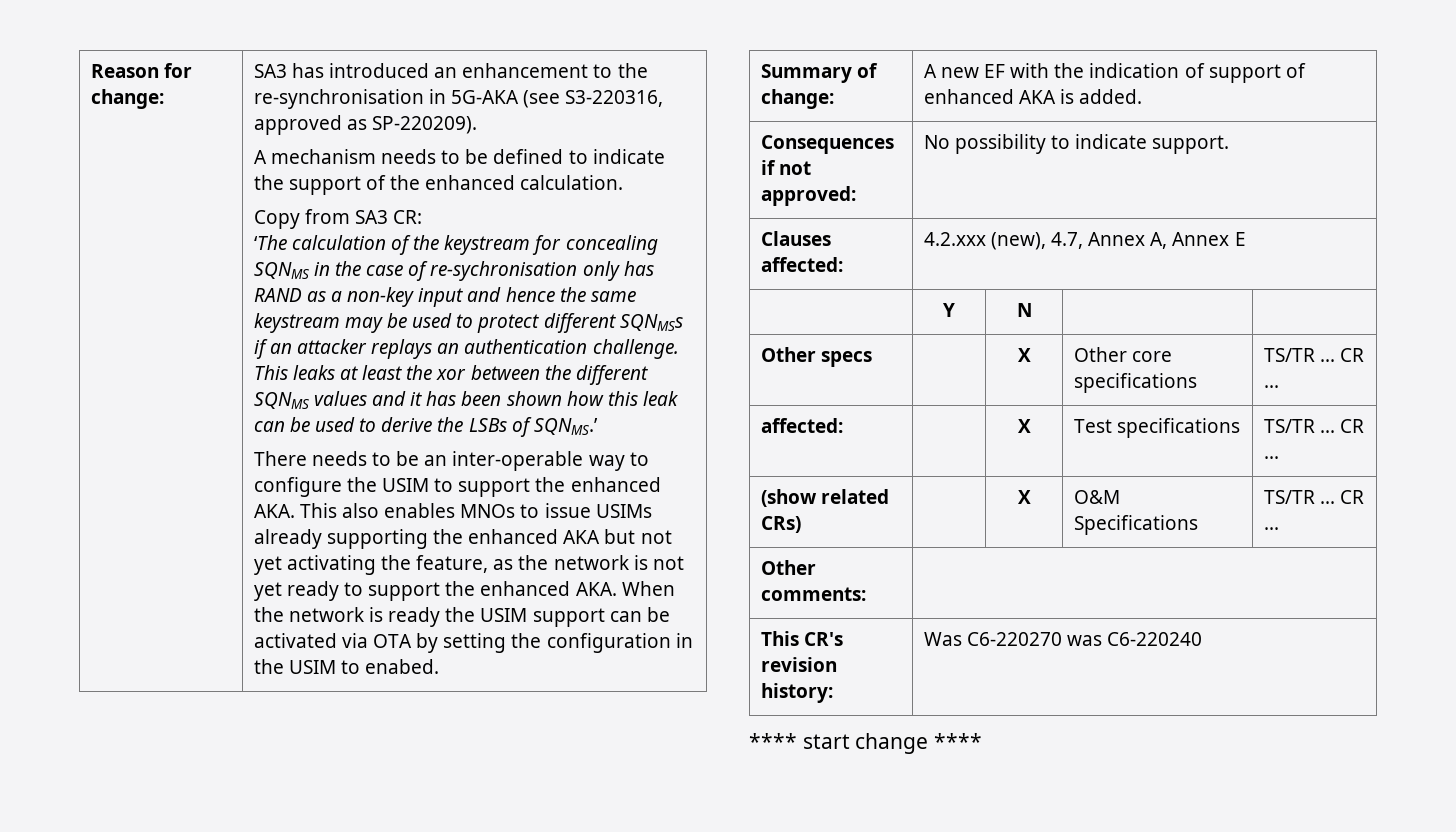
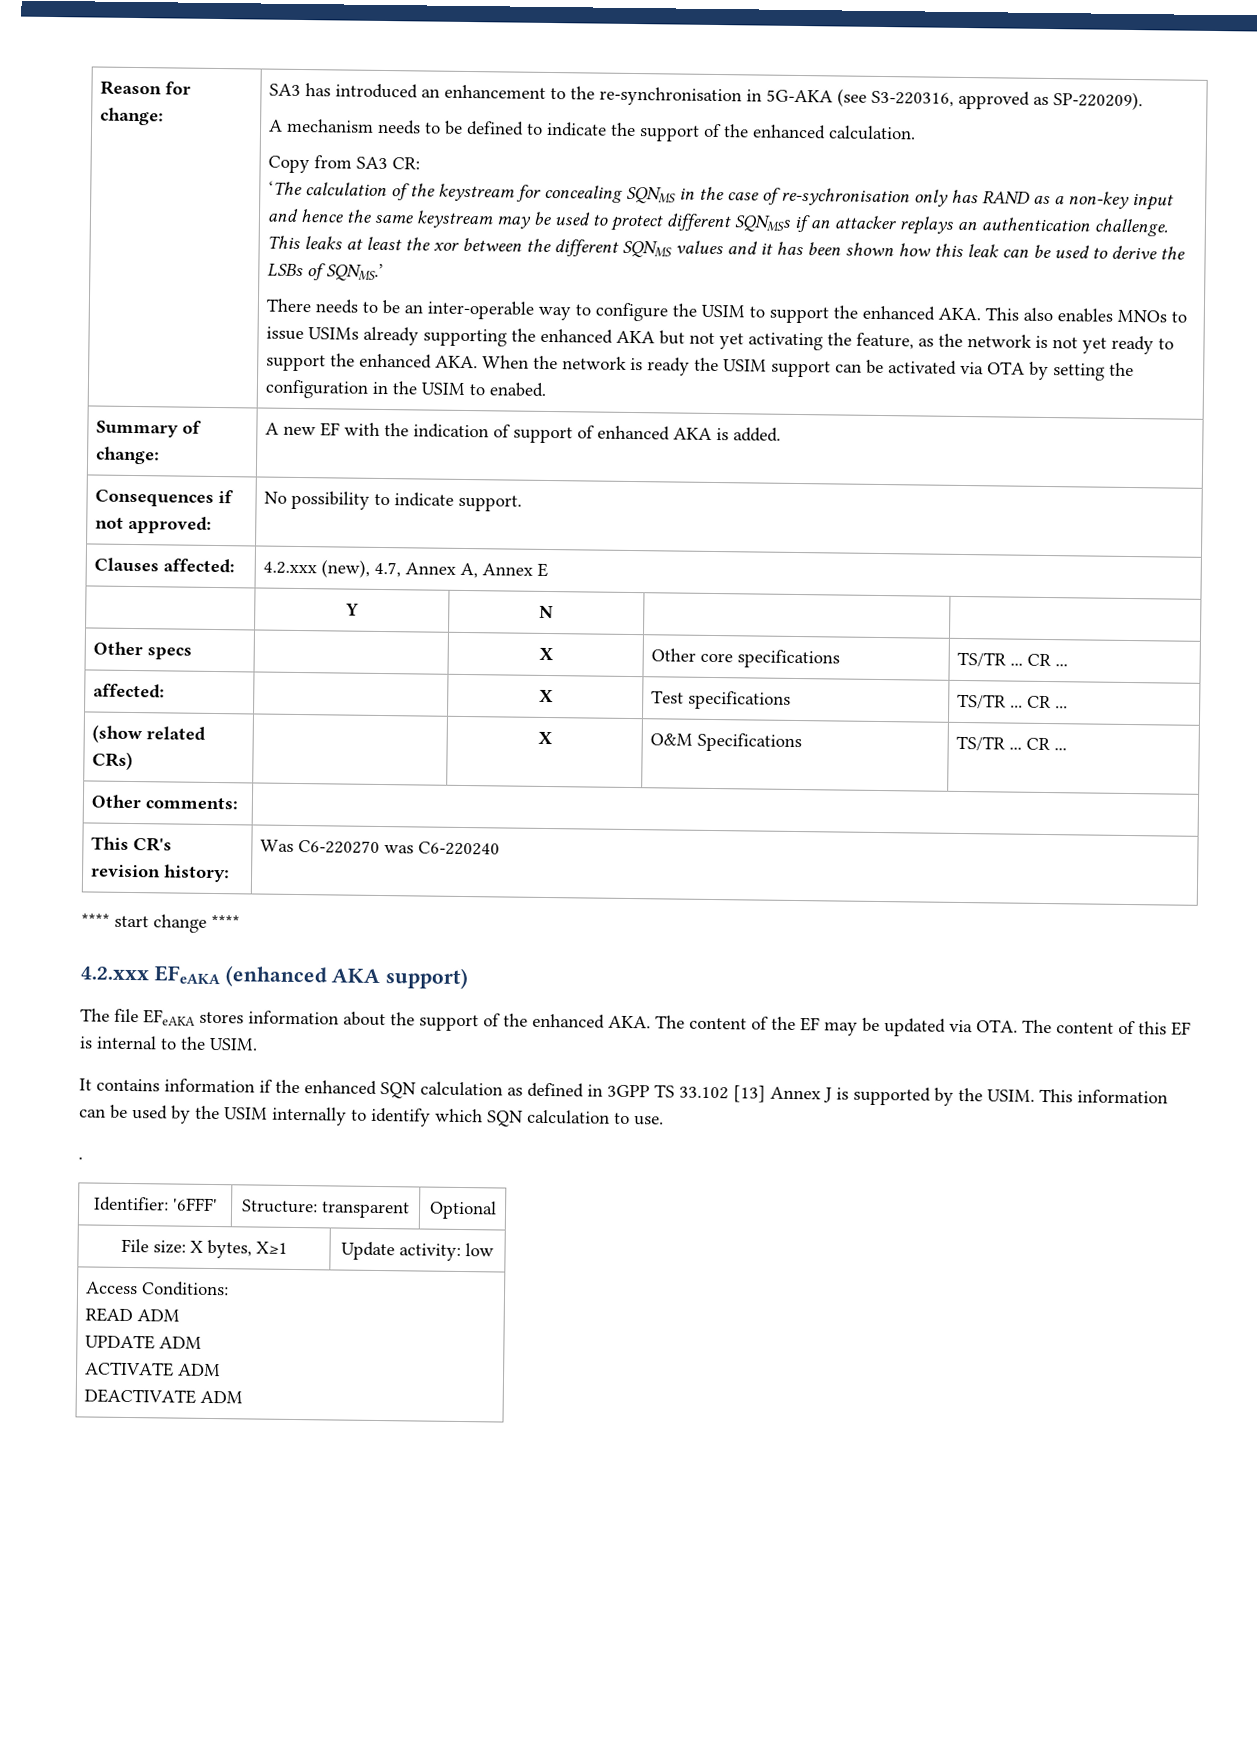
+ 4.2.xxx EFeAKA (enhanced AKA support)
+ The file EFeAKA stores information about the support of the enhanced AKA. The content of the EF may be updated via OTA. The content of this EF is internal to the USIM.
+ It contains information if the enhanced SQN calculation as defined in 3GPP TS 33.102 [13] Annex J is supported by the USIM. This information can be used by the USIM internally to identify which SQN calculation to use.
+ .
+ Identifier: '6FFF' | Structure: transparent | Optional
+ File size: X bytes, X≥1 | Update activity: low
+ Access Conditions:
+ READ ADM
+ UPDATE ADM
+ ACTIVATE ADM
+ DEACTIVATE ADM

